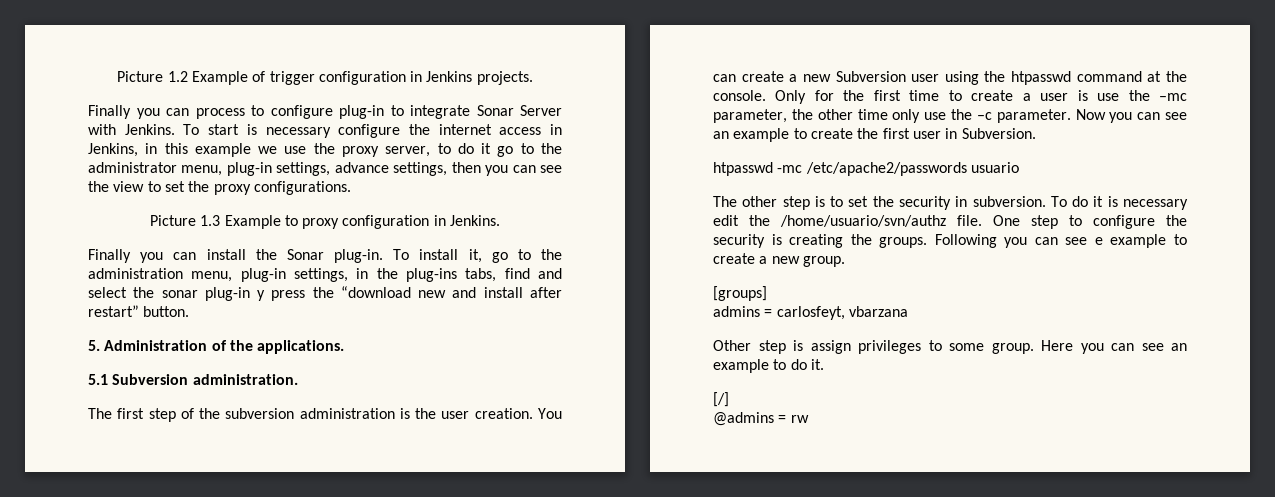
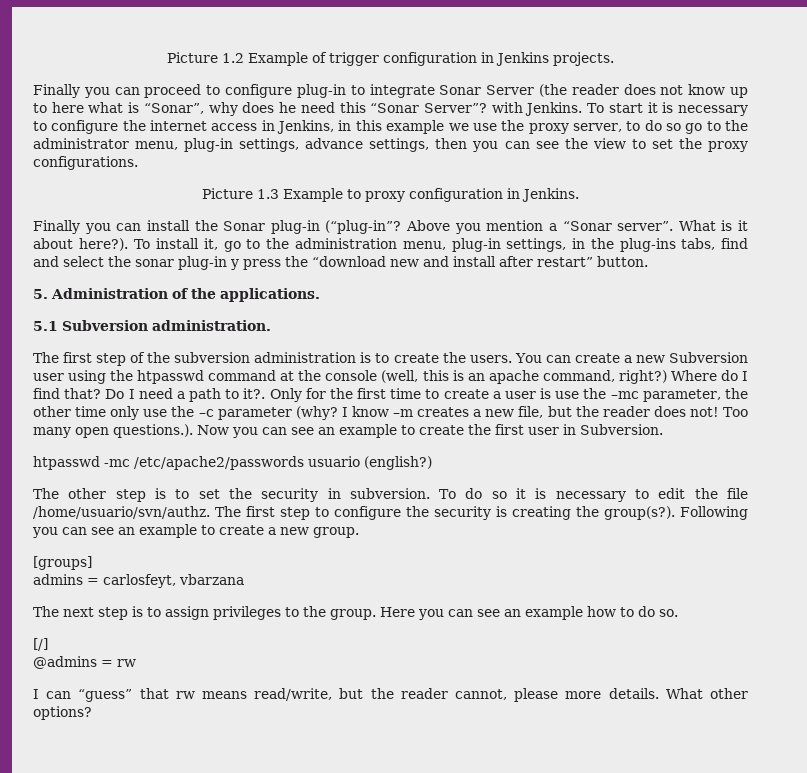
- Finally you can process to configure plug-in to integrate Sonar Server with Jenkins.
+ Finally you can proceed to configure plug-in to integrate Sonar Server (the reader does not know up to here what is “Sonar”, why does he need this “Sonar Server”? with Jenkins.
- To start is necessary configure the internet access in Jenkins, in this example we use the proxy server, to do it go to the administrator menu, plug-in settings, advance settings, then you can see the view to set the proxy configurations.
+ To start it is necessary to configure the internet access in Jenkins, in this example we use the proxy server, to do so go to the administrator menu, plug-in settings, advance settings, then you can see the view to set the proxy configurations.
- Finally you can install the Sonar plug-in.
+ Finally you can install the Sonar plug-in (“plug-in”? Above you mention a “Sonar server”. What is it about here?).
- The first step of the subversion administration is the user creation.
+ The first step of the subversion administration is to create the users.
- You can create a new Subversion user using the htpasswd command at the console.
+ You can create a new Subversion user using the htpasswd command at the console (well, this is an apache command, right?) Where do I find that? Do I need a path to it?.
- Only for the first time to create a user is use the –mc parameter, the other time only use the –c parameter. Now you can see an example to create the first user in Subversion.
+ Only for the first time to create a user is use the –mc parameter, the other time only use the –c parameter (why? I know –m creates a new file, but the reader does not! Too many open questions.). Now you can see an example to create the first user in Subversion.
- htpasswd -mc /etc/apache2/passwords usuario
+ htpasswd -mc /etc/apache2/passwords usuario (english?)
- To do it is necessary edit the /home/usuario/svn/authz file. One step to configure the security is creating the groups.
+ To do so it is necessary to edit the file /home/usuario/svn/authz. The first step to configure the security is creating the group(s?).
- Following you can see e example to create a new group.
+ Following you can see an example to create a new group.
- Other step is assign privileges to some group.
+ The next step is to assign privileges to the group.
- Here you can see an example to do it.
+ Here you can see an example how to do so.
+ I can “guess” that rw means read/write, but the reader cannot, please more details. What other options?

